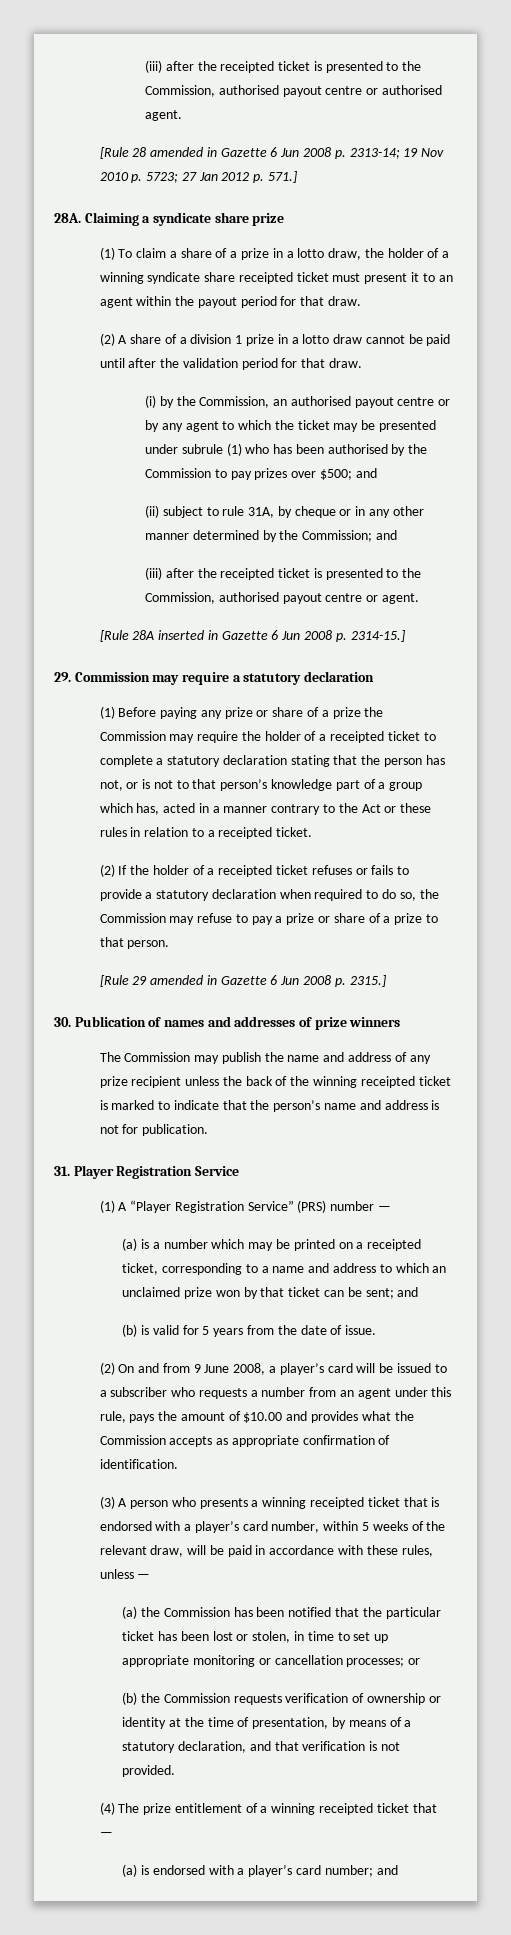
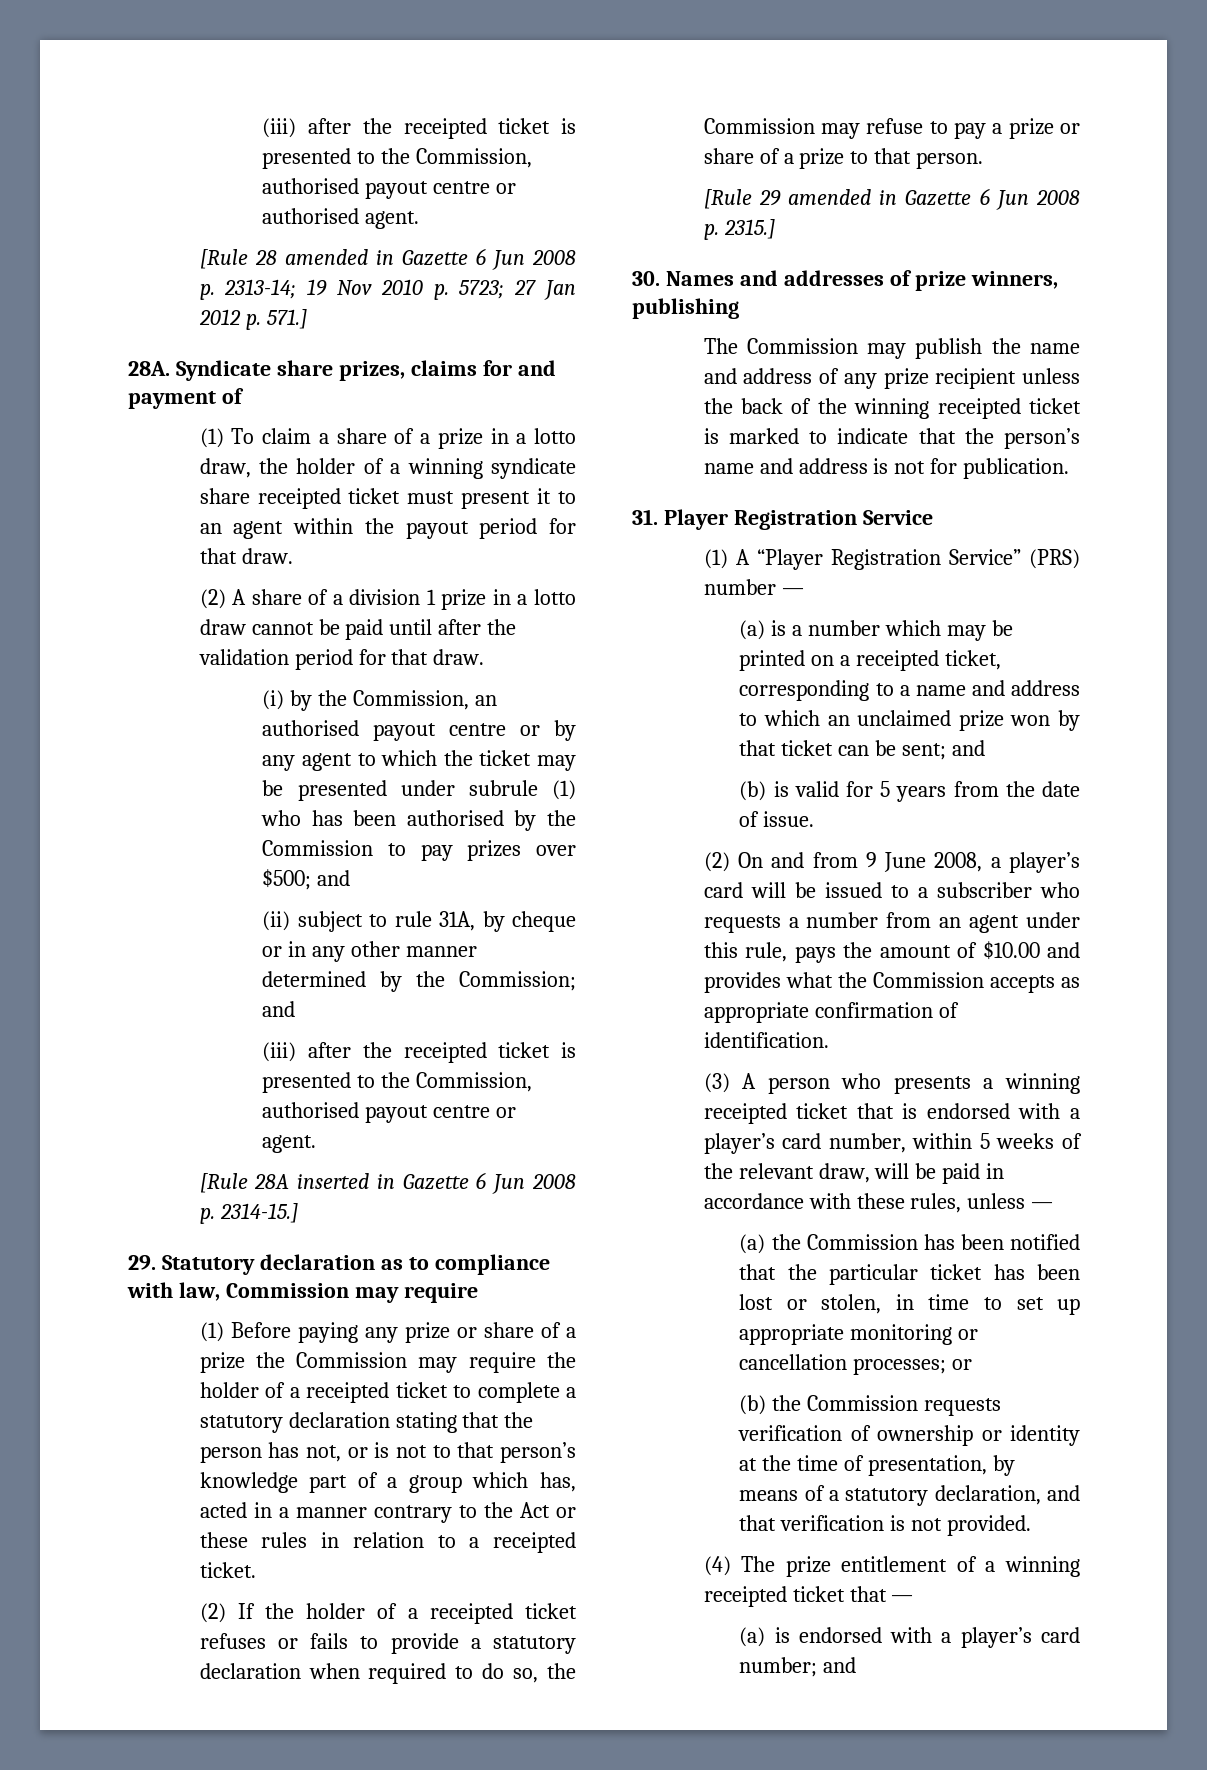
- Claiming a syndicate share prize
+ Syndicate share prizes, claims for and payment of
- 29. Commission may require a statutory declaration
+ 29. Statutory declaration as to compliance with law, Commission may require
- 30. Publication of names and addresses of prize winners
+ 30. Names and addresses of prize winners, publishing

